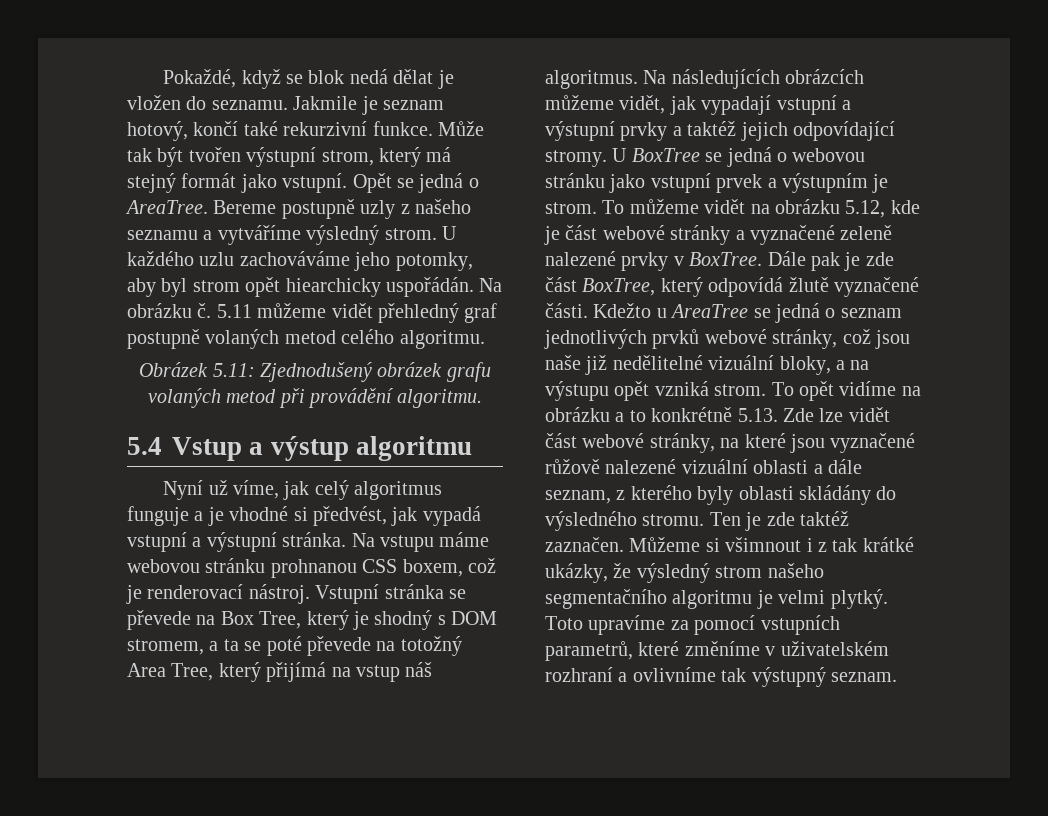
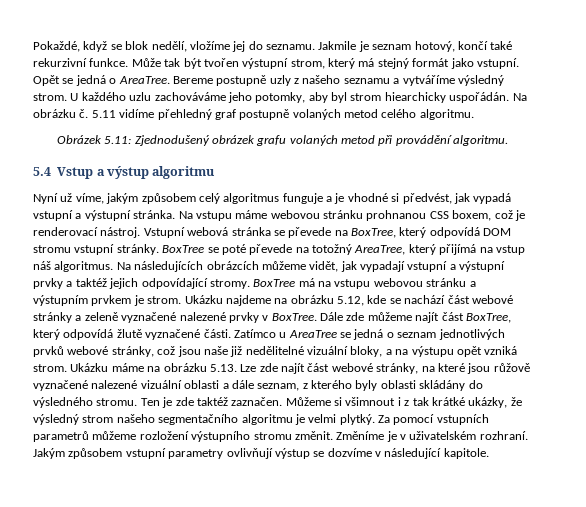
- Pokaždé, když se blok nedá dělat je vložen do seznamu.
+ Pokaždé, když se blok nedělí, vložíme jej do seznamu.
- U každého uzlu zachováváme jeho potomky, aby byl strom opět hiearchicky uspořádán.
+ U každého uzlu zachováváme jeho potomky, aby byl strom hiearchicky uspořádán.
- 5.11 můžeme vidět přehledný graf postupně volaných metod celého algoritmu.
+ 5.11 vidíme přehledný graf postupně volaných metod celého algoritmu.
- Nyní už víme, jak celý algoritmus funguje a je vhodné si předvést, jak vypadá vstupní a výstupní stránka.
+ Nyní už víme, jakým způsobem celý algoritmus funguje a je vhodné si předvést, jak vypadá vstupní a výstupní stránka.
- Vstupní stránka se převede na Box Tree, který je shodný s DOM stromem, a ta se poté převede na totožný Area Tree, který přijímá na vstup náš algoritmus.
+ Vstupní webová stránka se převede na BoxTree, který odpovídá DOM stromu vstupní stránky. BoxTree se poté převede na totožný AreaTree, který přijímá na vstup náš algoritmus.
- U BoxTree se jedná o webovou stránku jako vstupní prvek a výstupním je strom.
+ BoxTree má na vstupu webovou stránku a výstupním prvkem je strom.
- To můžeme vidět na obrázku 5.12, kde je část webové stránky a vyznačené zeleně nalezené prvky v BoxTree.
+ Ukázku najdeme na obrázku 5.12, kde se nachází část webové stránky a zeleně vyznačené nalezené prvky v BoxTree.
- Dále pak je zde část BoxTree, který odpovídá žlutě vyznačené části.
+ Dále zde můžeme najít část BoxTree, který odpovídá žlutě vyznačené části.
- Kdežto u AreaTree se jedná o seznam jednotlivých prvků webové stránky, což jsou naše již nedělitelné vizuální bloky, a na výstupu opět vzniká strom.
+ Zatímco u AreaTree se jedná o seznam jednotlivých prvků webové stránky, což jsou naše již nedělitelné vizuální bloky, a na výstupu opět vzniká strom.
- To opět vidíme na obrázku a to konkrétně 5.13. Zde lze vidět část webové stránky, na které jsou vyznačené růžově nalezené vizuální oblasti a dále seznam, z kterého byly oblasti skládány do výsledného stromu.
+ Ukázku máme na obrázku 5.13. Lze zde najít část webové stránky, na které jsou růžově vyznačené nalezené vizuální oblasti a dále seznam, z kterého byly oblasti skládány do výsledného stromu.
- Toto upravíme za pomocí vstupních parametrů, které změníme v uživatelském rozhraní a ovlivníme tak výstupný seznam.
+ Za pomocí vstupních parametrů můžeme rozložení výstupního stromu změnit. Změníme je v uživatelském rozhraní. Jakým způsobem vstupní parametry ovlivňují výstup se dozvíme v následující kapitole.

